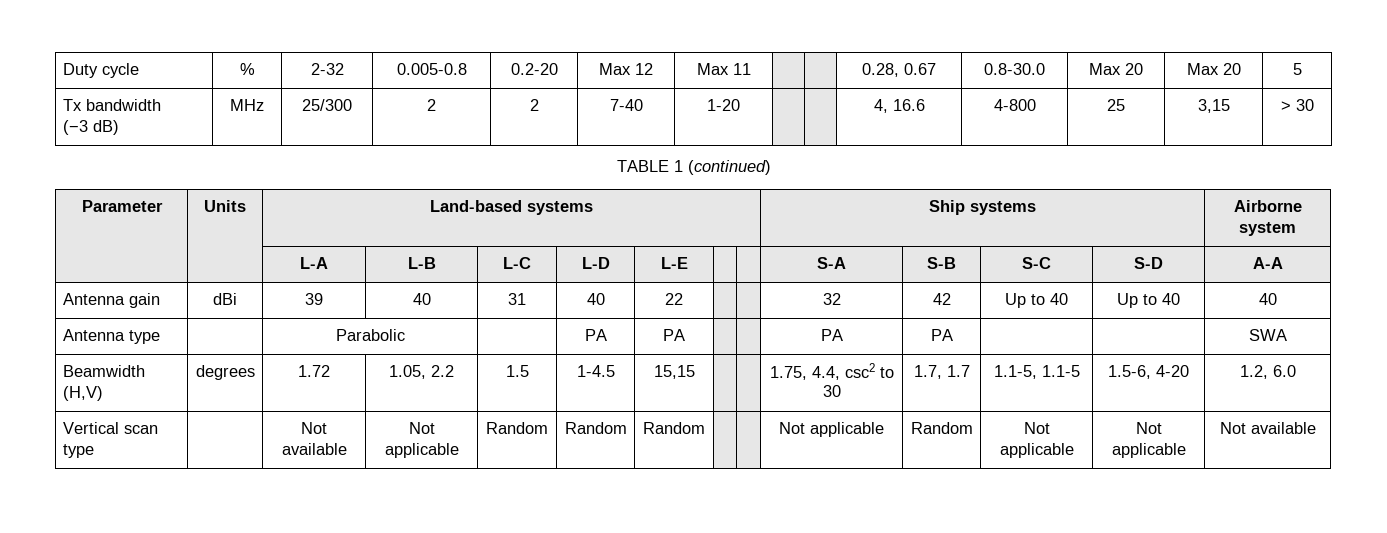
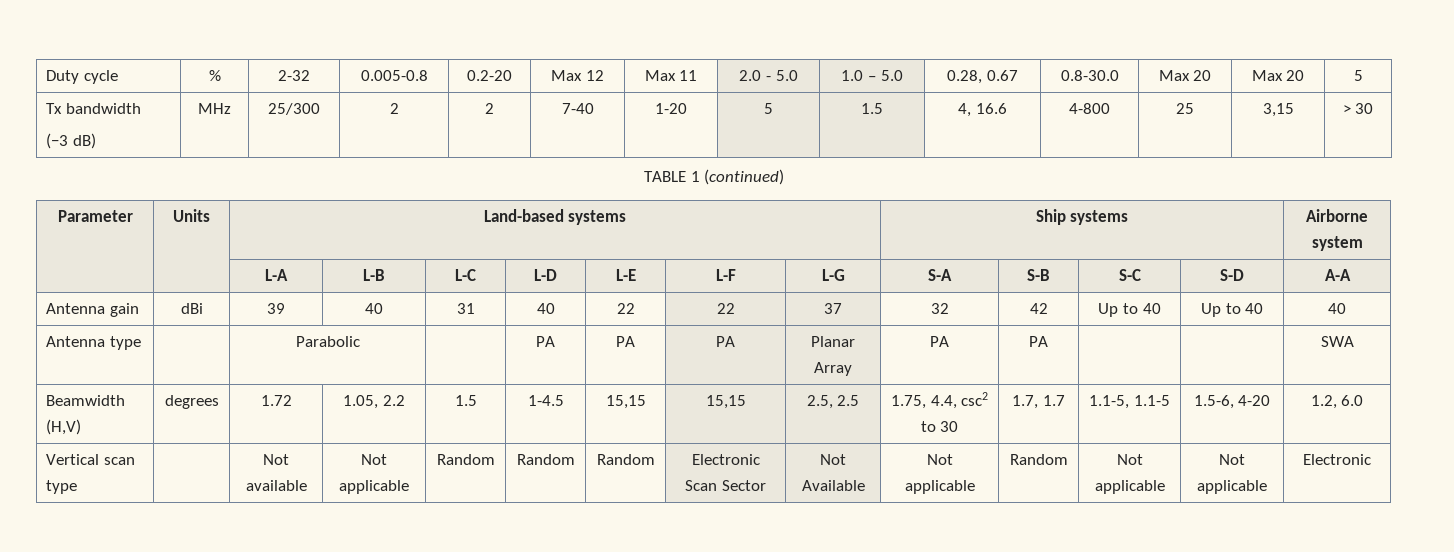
- Duty cycle | % | 2-32 | 0.005-0.8 | 0.2-20 | Max 12 | Max 11 | | | 0.28, 0.67 | 0.8-30.0 | Max 20 | Max 20 | 5
+ Duty cycle | % | 2-32 | 0.005-0.8 | 0.2-20 | Max 12 | Max 11 | 2.0 - 5.0 | 1.0 – 5.0 | 0.28, 0.67 | 0.8-30.0 | Max 20 | Max 20 | 5
  Tx bandwidth
- (−3 dB) | MHz | 25/300 | 2 | 2 | 7-40 | 1-20 | | | 4, 16.6 | 4-800 | 25 | 3,15 | > 30
+ (−3 dB) | MHz | 25/300 | 2 | 2 | 7-40 | 1-20 | 5 | 1.5 | 4, 16.6 | 4-800 | 25 | 3,15 | > 30
- | | L-A | L-B | L-C | L-D | L-E | | | S-A | S-B | S-C | S-D | A-A
+ | | L-A | L-B | L-C | L-D | L-E | L-F | L-G | S-A | S-B | S-C | S-D | A-A
- Antenna gain | dBi | 39 | 40 | 31 | 40 | 22 | | | 32 | 42 | Up to 40 | Up to 40 | 40
+ Antenna gain | dBi | 39 | 40 | 31 | 40 | 22 | 22 | 37 | 32 | 42 | Up to 40 | Up to 40 | 40
- Antenna type | | Parabolic | | PA | PA | | | PA | PA | | | SWA
+ Antenna type | | Parabolic | | PA | PA | PA | Planar Array | PA | PA | | | SWA
- Beamwidth (H,V) | degrees | 1.72 | 1.05, 2.2 | 1.5 | 1-4.5 | 15,15 | | | 1.75, 4.4, csc2 to 30 | 1.7, 1.7 | 1.1-5, 1.1-5 | 1.5-6, 4-20 | 1.2, 6.0
+ Beamwidth (H,V) | degrees | 1.72 | 1.05, 2.2 | 1.5 | 1-4.5 | 15,15 | 15,15 | 2.5, 2.5 | 1.75, 4.4, csc2 to 30 | 1.7, 1.7 | 1.1-5, 1.1-5 | 1.5-6, 4-20 | 1.2, 6.0
- Vertical scan type | | Not available | Not applicable | Random | Random | Random | | | Not applicable | Random | Not applicable | Not applicable | Not available
+ Vertical scan type | | Not available | Not applicable | Random | Random | Random | Electronic Scan Sector | Not Available | Not applicable | Random | Not applicable | Not applicable | Electronic

